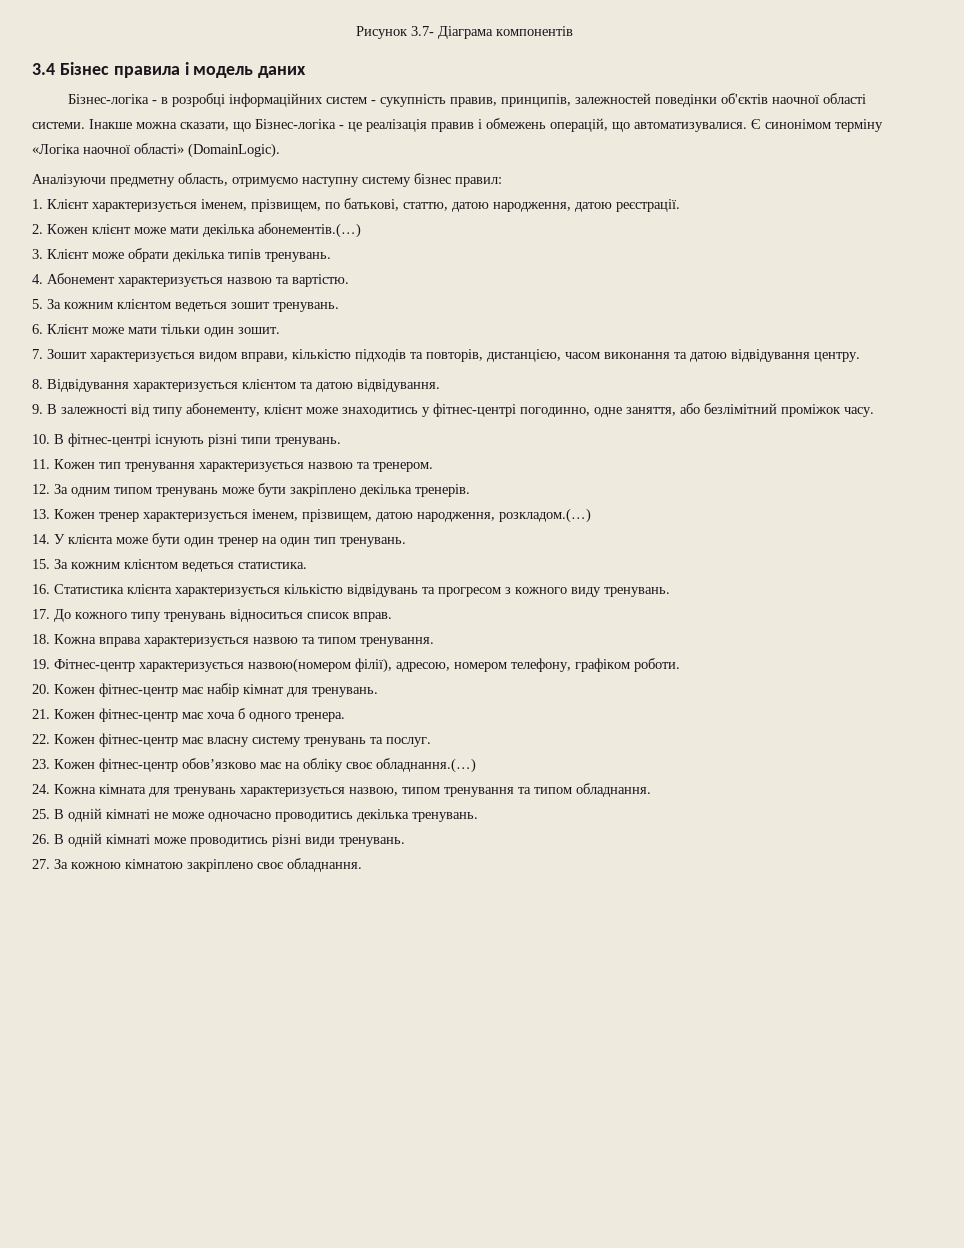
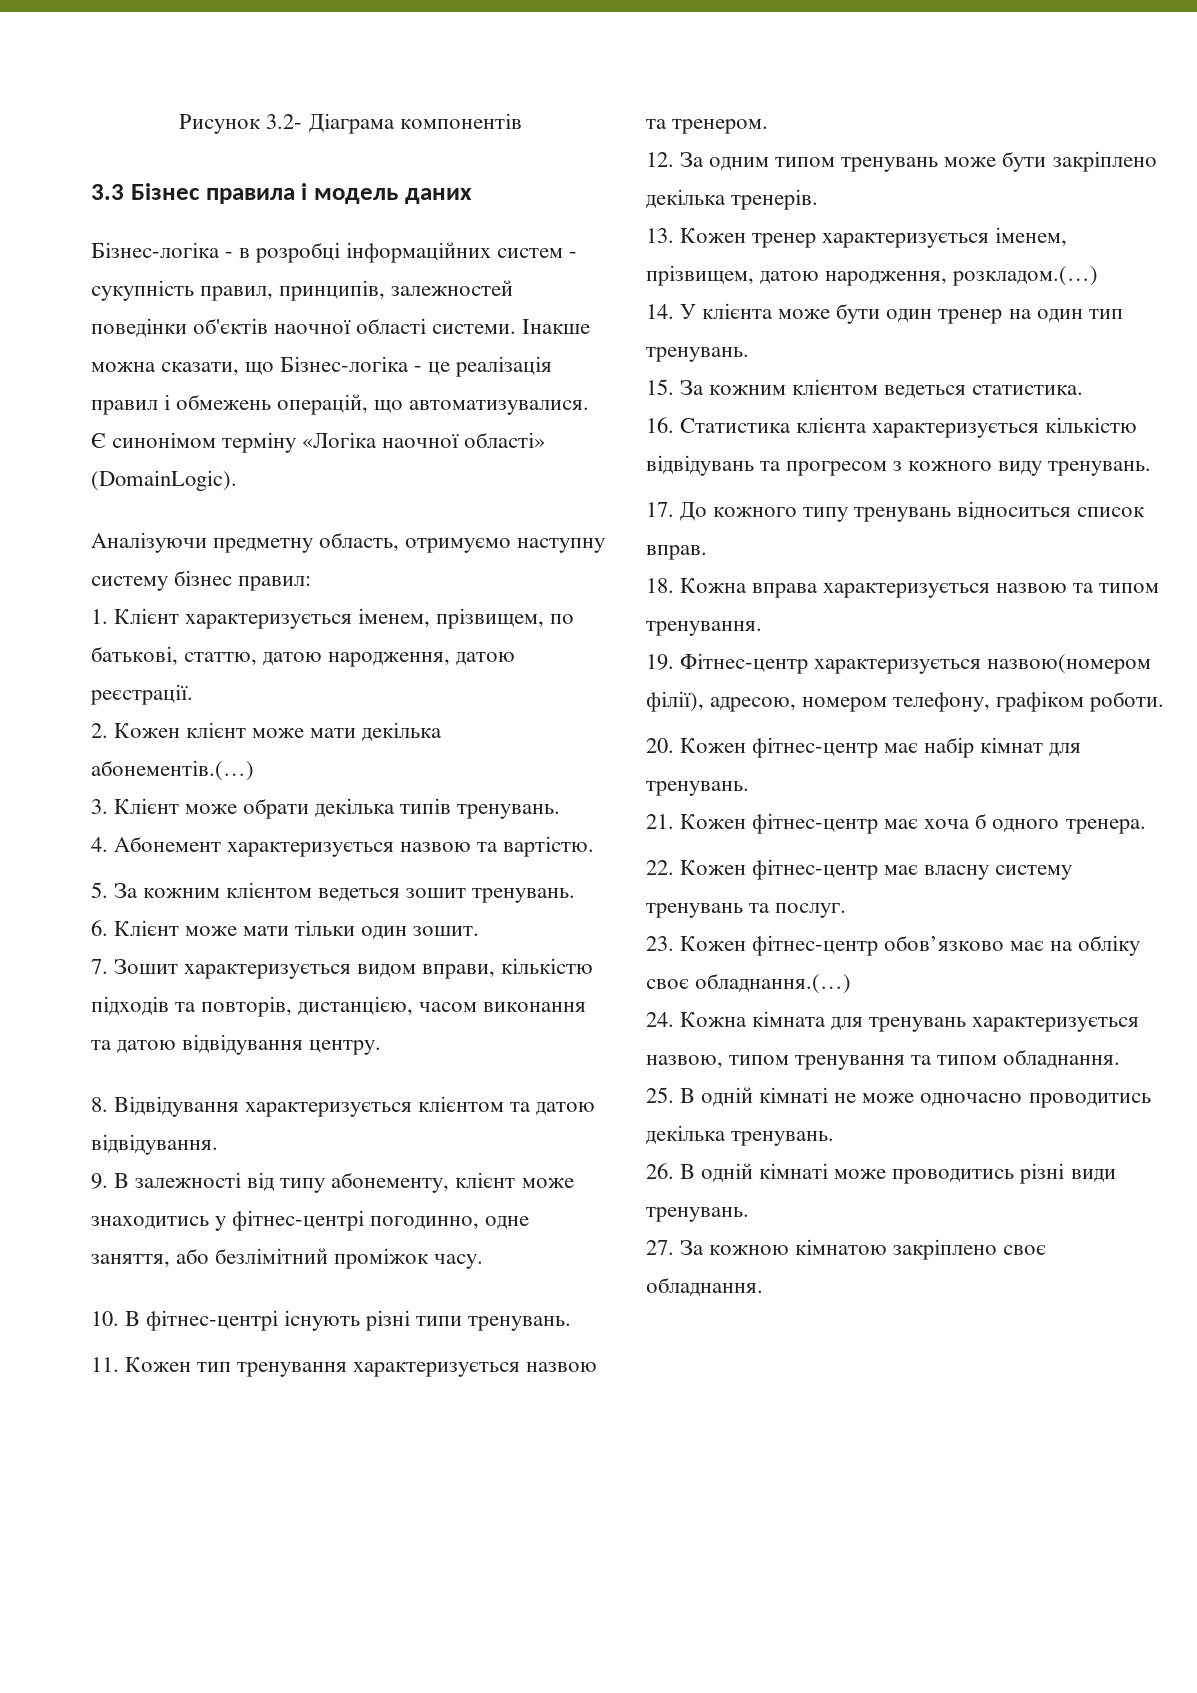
- Рисунок 3.7- Діаграма компонентів
+ Рисунок 3.2- Діаграма компонентів
- 3.4 Бізнес правила і модель даних
+ 3.3 Бізнес правила і модель даних
- Бізнес-логіка - в розробці інформаційних систем - сукупність правив, принципів, залежностей поведінки об'єктів наочної області системи.
+ Бізнес-логіка - в розробці інформаційних систем - сукупність правил, принципів, залежностей поведінки об'єктів наочної області системи.
- Інакше можна сказати, що Бізнес-логіка - це реалізація правив і обмежень операцій, що автоматизувалися.
+ Інакше можна сказати, що Бізнес-логіка - це реалізація правил і обмежень операцій, що автоматизувалися.

